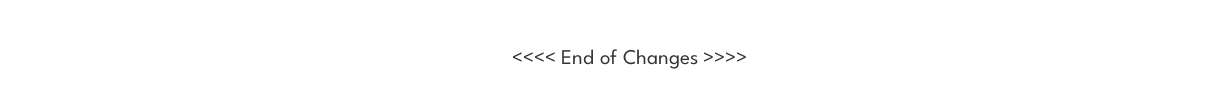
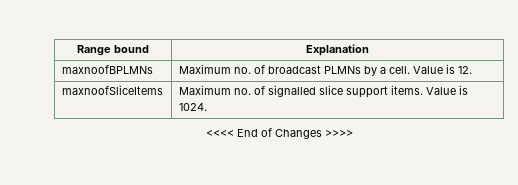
+ Range bound | Explanation
+ maxnoofBPLMNs | Maximum no. of broadcast PLMNs by a cell. Value is 12.
+ maxnoofSliceItems | Maximum no. of signalled slice support items. Value is 1024.

